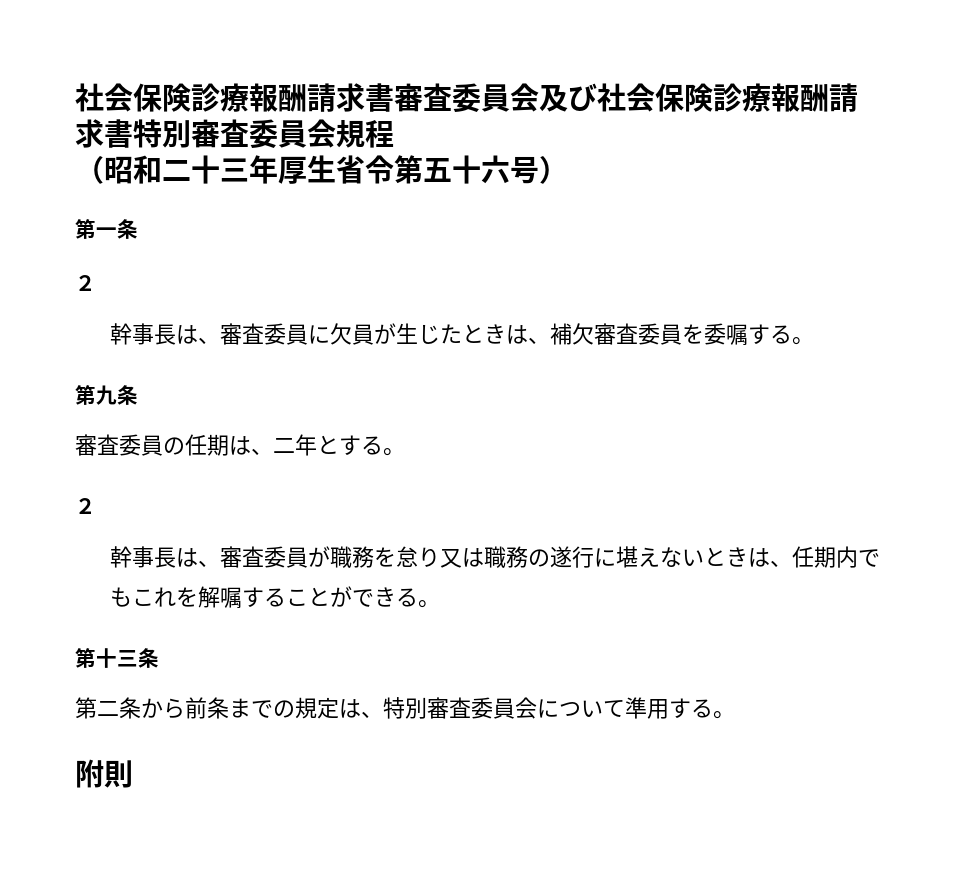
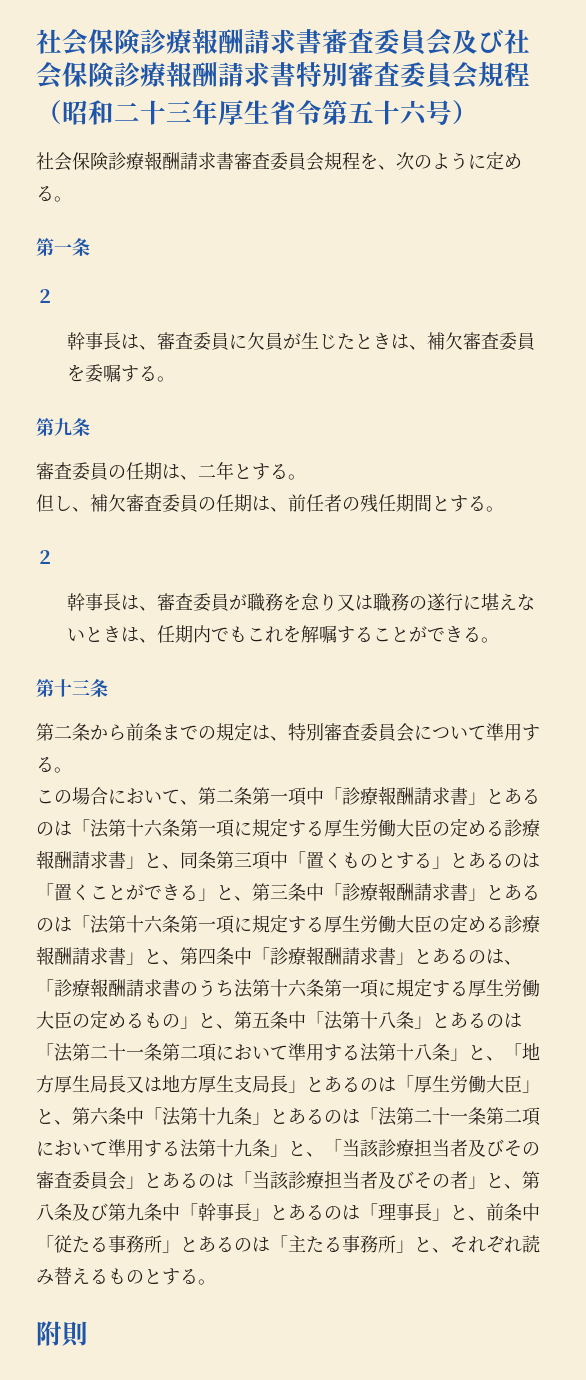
+ 社会保険診療報酬請求書審査委員会規程を、次のように定める。
+ 但し、補欠審査委員の任期は、前任者の残任期間とする。
+ この場合において、第二条第一項中「診療報酬請求書」とあるのは「法第十六条第一項に規定する厚生労働大臣の定める診療報酬請求書」と、同条第三項中「置くものとする」とあるのは「置くことができる」と、第三条中「診療報酬請求書」とあるのは「法第十六条第一項に規定する厚生労働大臣の定める診療報酬請求書」と、第四条中「診療報酬請求書」とあるのは、「診療報酬請求書のうち法第十六条第一項に規定する厚生労働大臣の定めるもの」と、第五条中「法第十八条」とあるのは「法第二十一条第二項において準用する法第十八条」と、「地方厚生局長又は地方厚生支局長」とあるのは「厚生労働大臣」と、第六条中「法第十九条」とあるのは「法第二十一条第二項において準用する法第十九条」と、「当該診療担当者及びその審査委員会」とあるのは「当該診療担当者及びその者」と、第八条及び第九条中「幹事長」とあるのは「理事長」と、前条中「従たる事務所」とあるのは「主たる事務所」と、それぞれ読み替えるものとする。

